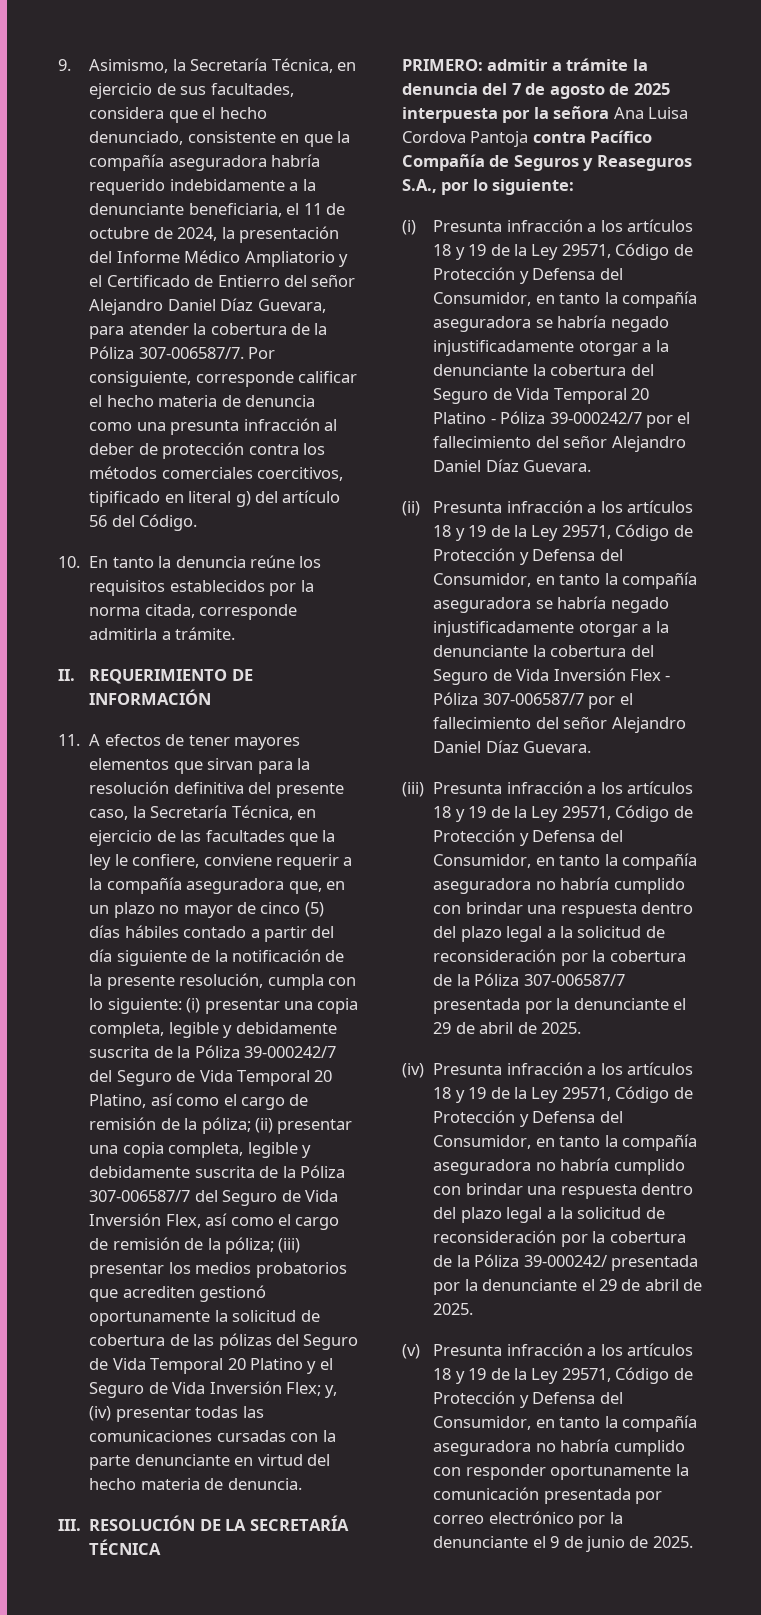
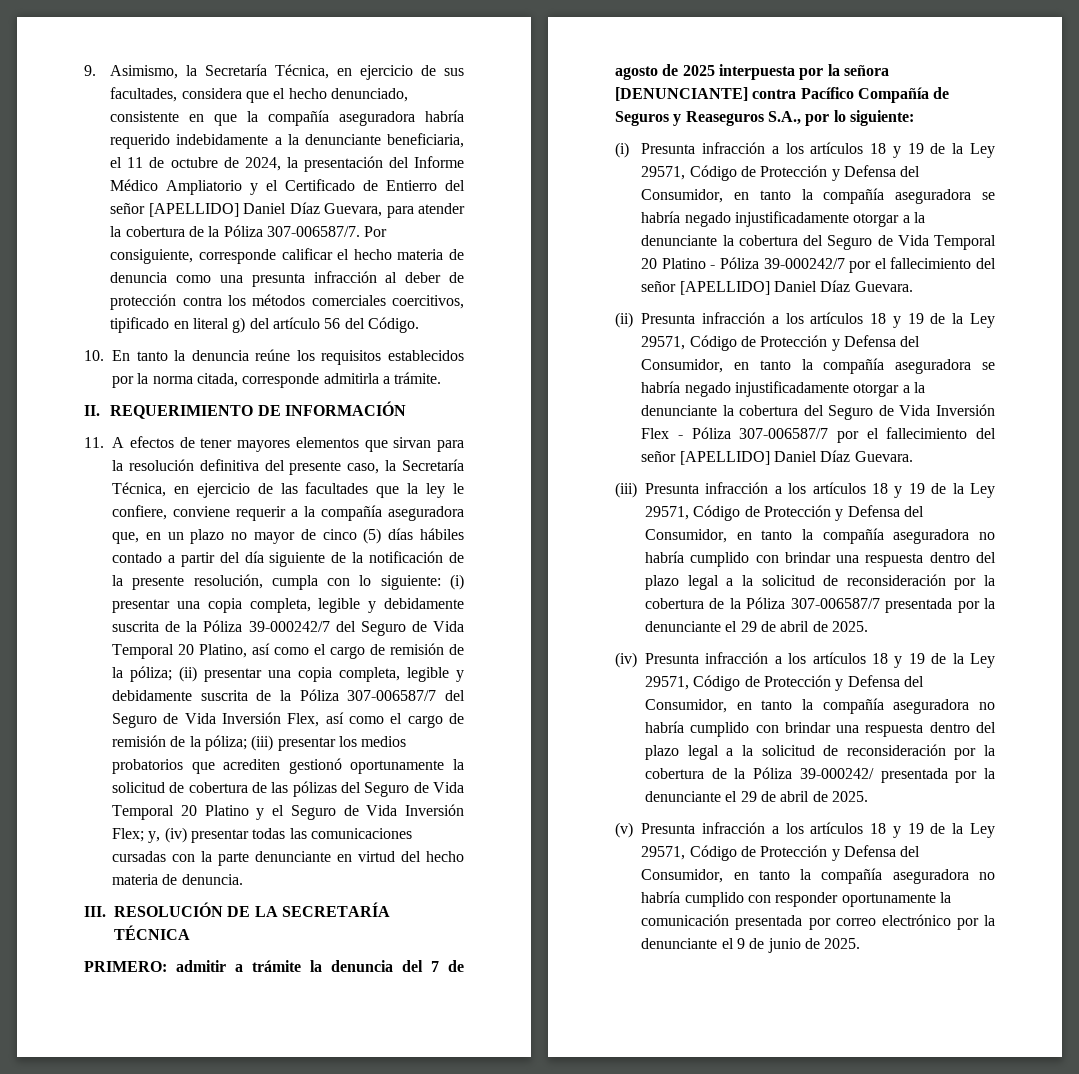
- 9. Asimismo, la Secretaría Técnica, en ejercicio de sus facultades, considera que el hecho denunciado, consistente en que la compañía aseguradora habría requerido indebidamente a la denunciante beneficiaria, el 11 de octubre de 2024, la presentación del Informe Médico Ampliatorio y el Certificado de Entierro del señor Alejandro Daniel Díaz Guevara, para atender la cobertura de la Póliza 307-006587/7.
+ 9. Asimismo, la Secretaría Técnica, en ejercicio de sus facultades, considera que el hecho denunciado, consistente en que la compañía aseguradora habría requerido indebidamente a la denunciante beneficiaria, el 11 de octubre de 2024, la presentación del Informe Médico Ampliatorio y el Certificado de Entierro del señor [APELLIDO] Daniel Díaz Guevara, para atender la cobertura de la Póliza 307-006587/7.
- PRIMERO: admitir a trámite la denuncia del 7 de agosto de 2025 interpuesta por la señora Ana Luisa Cordova Pantoja contra Pacífico Compañía de Seguros y Reaseguros S.A., por lo siguiente:
+ PRIMERO: admitir a trámite la denuncia del 7 de agosto de 2025 interpuesta por la señora [DENUNCIANTE] contra Pacífico Compañía de Seguros y Reaseguros S.A., por lo siguiente:
- (i) Presunta infracción a los artículos 18 y 19 de la Ley 29571, Código de Protección y Defensa del Consumidor, en tanto la compañía aseguradora se habría negado injustificadamente otorgar a la denunciante la cobertura del Seguro de Vida Temporal 20 Platino - Póliza 39-000242/7 por el fallecimiento del señor Alejandro Daniel Díaz Guevara.
+ (i) Presunta infracción a los artículos 18 y 19 de la Ley 29571, Código de Protección y Defensa del Consumidor, en tanto la compañía aseguradora se habría negado injustificadamente otorgar a la denunciante la cobertura del Seguro de Vida Temporal 20 Platino - Póliza 39-000242/7 por el fallecimiento del señor [APELLIDO] Daniel Díaz Guevara.
- (ii) Presunta infracción a los artículos 18 y 19 de la Ley 29571, Código de Protección y Defensa del Consumidor, en tanto la compañía aseguradora se habría negado injustificadamente otorgar a la denunciante la cobertura del Seguro de Vida Inversión Flex - Póliza 307-006587/7 por el fallecimiento del señor Alejandro Daniel Díaz Guevara.
+ (ii) Presunta infracción a los artículos 18 y 19 de la Ley 29571, Código de Protección y Defensa del Consumidor, en tanto la compañía aseguradora se habría negado injustificadamente otorgar a la denunciante la cobertura del Seguro de Vida Inversión Flex - Póliza 307-006587/7 por el fallecimiento del señor [APELLIDO] Daniel Díaz Guevara.

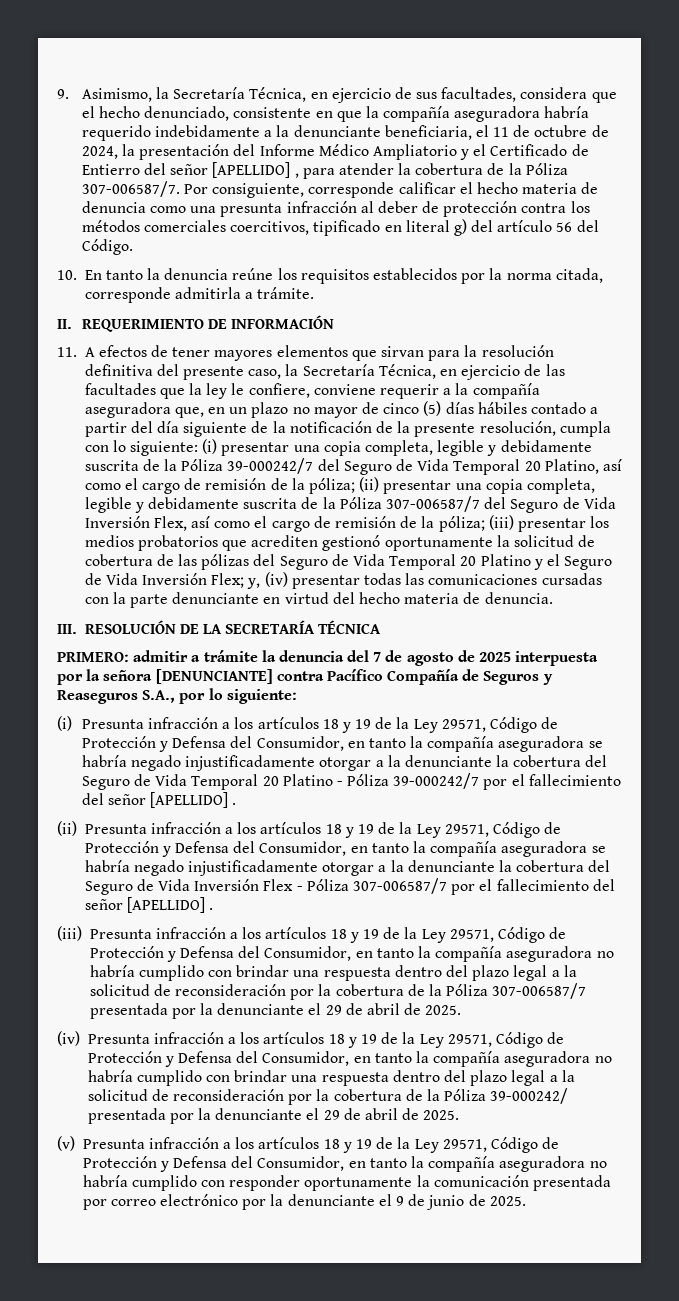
- 9. Asimismo, la Secretaría Técnica, en ejercicio de sus facultades, considera que el hecho denunciado, consistente en que la compañía aseguradora habría requerido indebidamente a la denunciante beneficiaria, el 11 de octubre de 2024, la presentación del Informe Médico Ampliatorio y el Certificado de Entierro del señor [APELLIDO] Daniel Díaz Guevara, para atender la cobertura de la Póliza 307-006587/7.
+ 9. Asimismo, la Secretaría Técnica, en ejercicio de sus facultades, considera que el hecho denunciado, consistente en que la compañía aseguradora habría requerido indebidamente a la denunciante beneficiaria, el 11 de octubre de 2024, la presentación del Informe Médico Ampliatorio y el Certificado de Entierro del señor [APELLIDO] , para atender la cobertura de la Póliza 307-006587/7.
- (i) Presunta infracción a los artículos 18 y 19 de la Ley 29571, Código de Protección y Defensa del Consumidor, en tanto la compañía aseguradora se habría negado injustificadamente otorgar a la denunciante la cobertura del Seguro de Vida Temporal 20 Platino - Póliza 39-000242/7 por el fallecimiento del señor [APELLIDO] Daniel Díaz Guevara.
+ (i) Presunta infracción a los artículos 18 y 19 de la Ley 29571, Código de Protección y Defensa del Consumidor, en tanto la compañía aseguradora se habría negado injustificadamente otorgar a la denunciante la cobertura del Seguro de Vida Temporal 20 Platino - Póliza 39-000242/7 por el fallecimiento del señor [APELLIDO] .
- (ii) Presunta infracción a los artículos 18 y 19 de la Ley 29571, Código de Protección y Defensa del Consumidor, en tanto la compañía aseguradora se habría negado injustificadamente otorgar a la denunciante la cobertura del Seguro de Vida Inversión Flex - Póliza 307-006587/7 por el fallecimiento del señor [APELLIDO] Daniel Díaz Guevara.
+ (ii) Presunta infracción a los artículos 18 y 19 de la Ley 29571, Código de Protección y Defensa del Consumidor, en tanto la compañía aseguradora se habría negado injustificadamente otorgar a la denunciante la cobertura del Seguro de Vida Inversión Flex - Póliza 307-006587/7 por el fallecimiento del señor [APELLIDO] .

